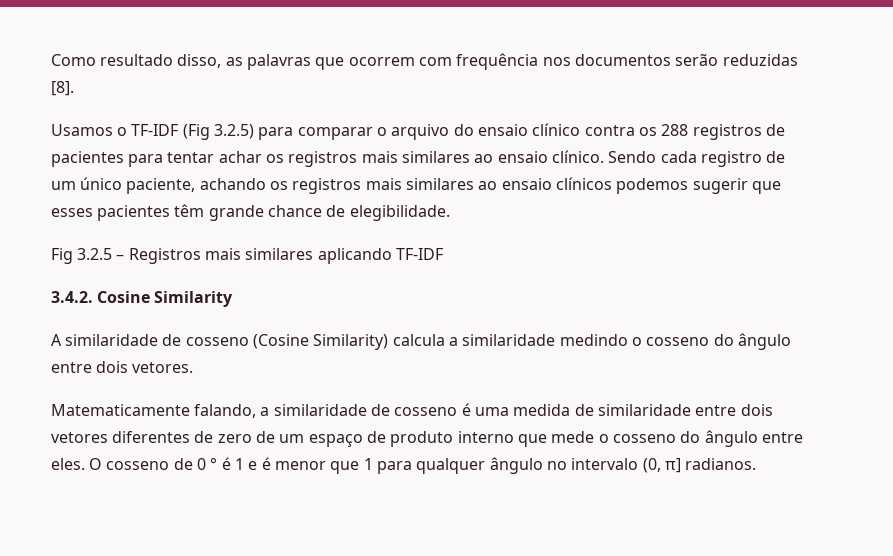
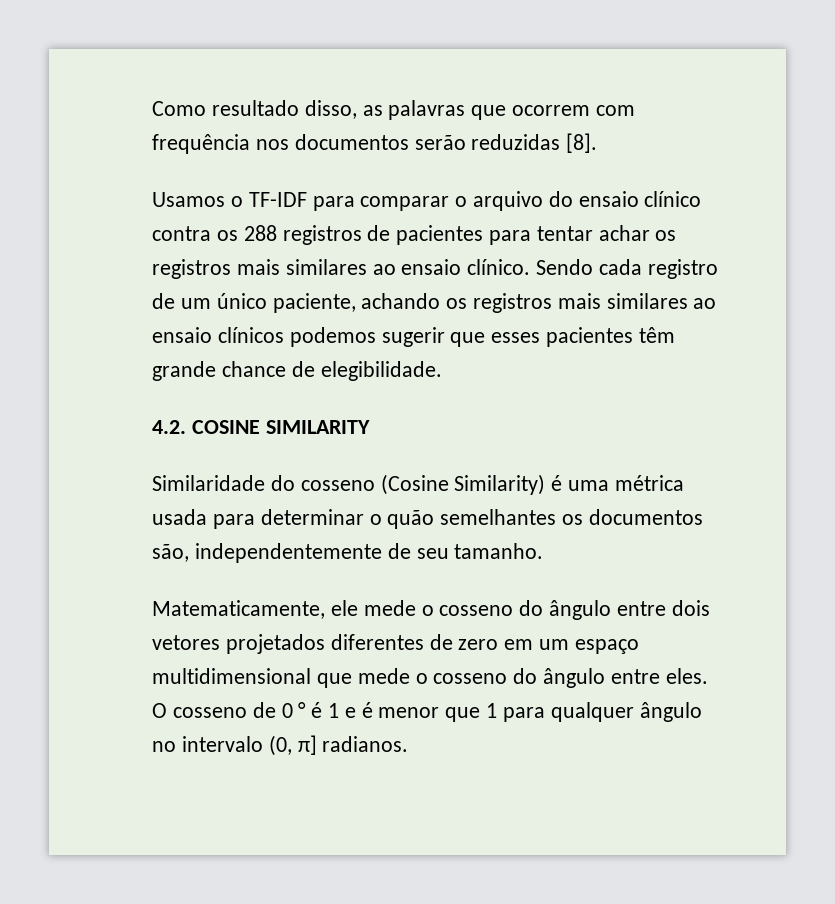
- Usamos o TF-IDF (Fig 3.2.5) para comparar o arquivo do ensaio clínico contra os 288 registros de pacientes para tentar achar os registros mais similares ao ensaio clínico.
+ Usamos o TF-IDF para comparar o arquivo do ensaio clínico contra os 288 registros de pacientes para tentar achar os registros mais similares ao ensaio clínico.
- Fig 3.2.5 – Registros mais similares aplicando TF-IDF
- 3.4.2. Cosine Similarity
- A similaridade de cosseno (Cosine Similarity) calcula a similaridade medindo o cosseno do ângulo entre dois vetores.
- Matematicamente falando, a similaridade de cosseno é uma medida de similaridade entre dois vetores diferentes de zero de um espaço de produto interno que mede o cosseno do ângulo entre eles.
+ 4.2. COSINE SIMILARITY
+ Similaridade do cosseno (Cosine Similarity) é uma métrica usada para determinar o quão semelhantes os documentos são, independentemente de seu tamanho.
+ Matematicamente, ele mede o cosseno do ângulo entre dois vetores projetados diferentes de zero em um espaço multidimensional que mede o cosseno do ângulo entre eles.

